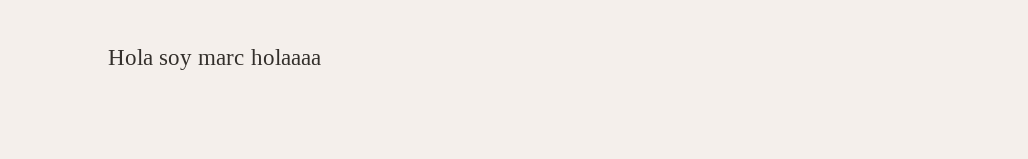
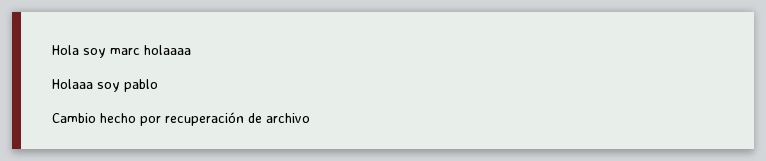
+ Holaaa soy pablo
+ Cambio hecho por recuperación de archivo

